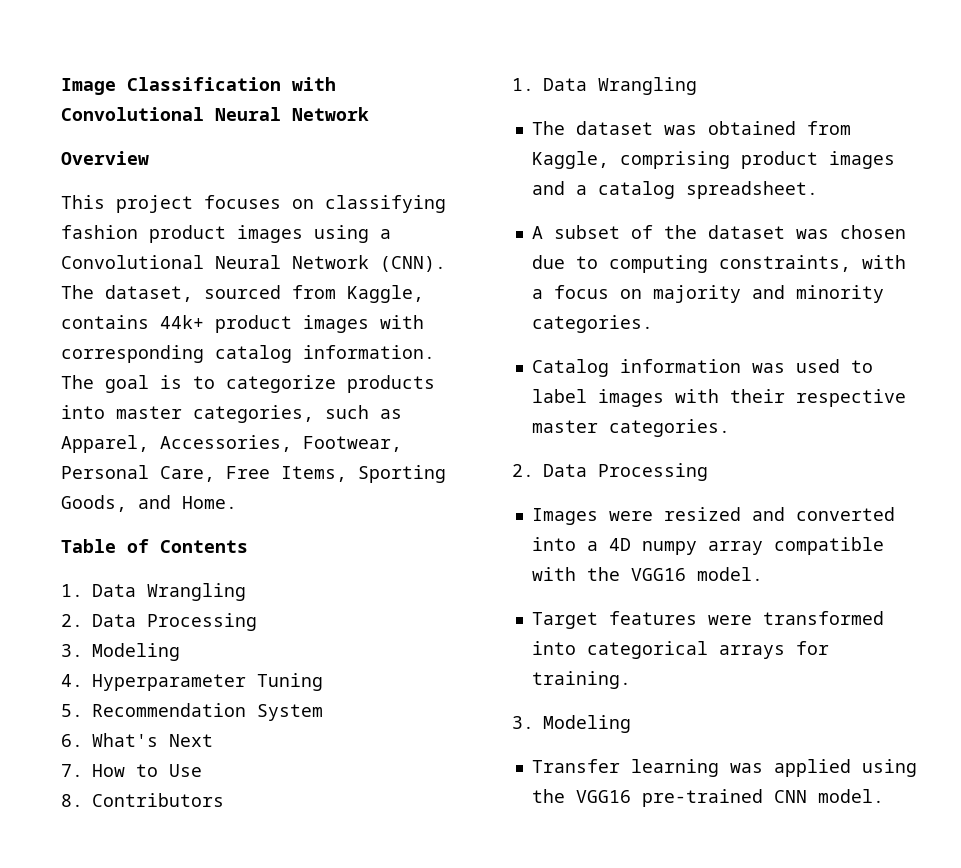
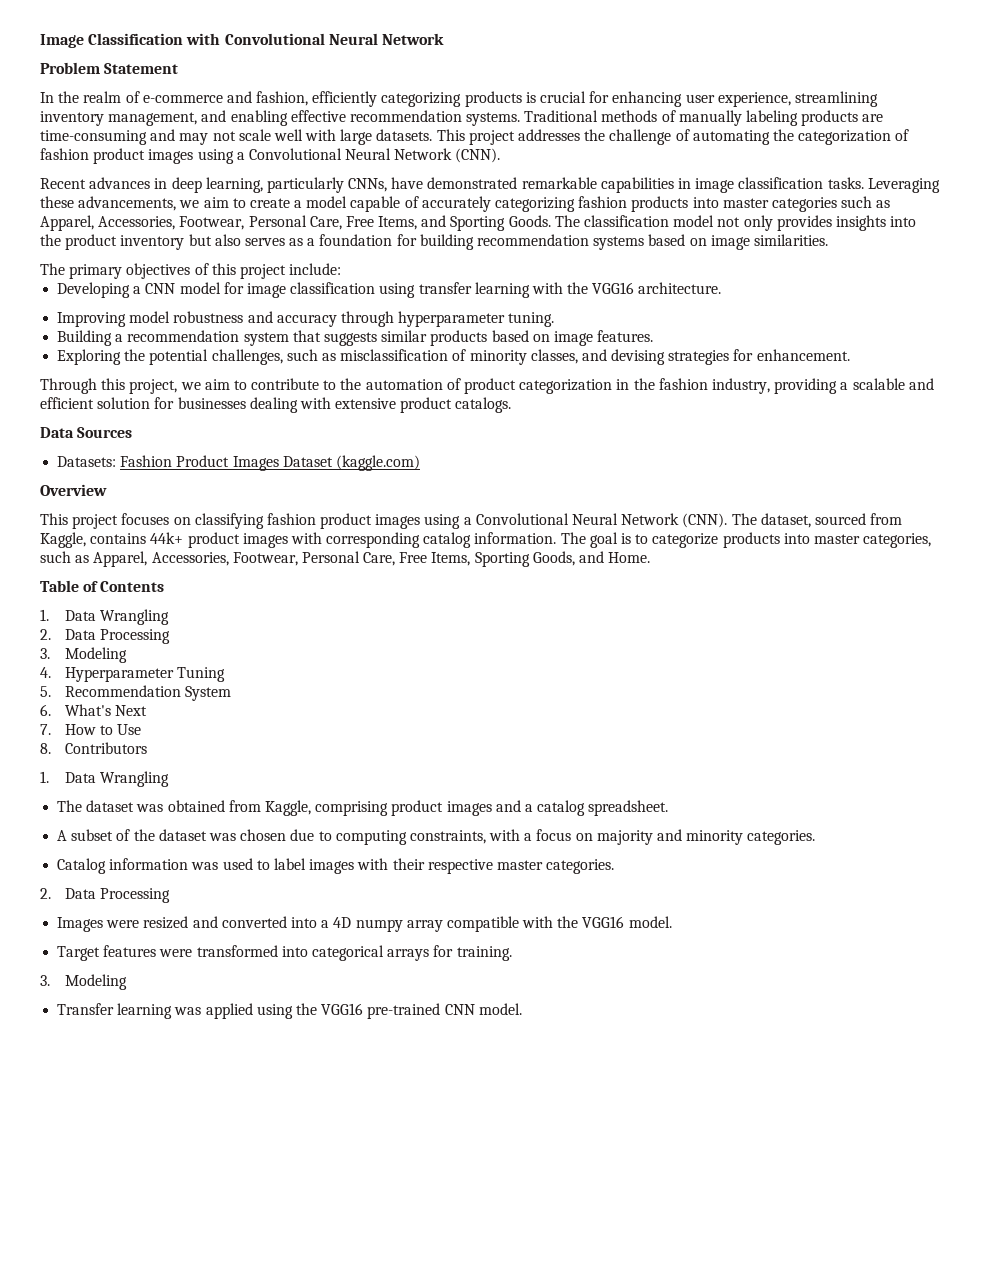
+ Problem Statement
+ In the realm of e-commerce and fashion, efficiently categorizing products is crucial for enhancing user experience, streamlining inventory management, and enabling effective recommendation systems. Traditional methods of manually labeling products are time-consuming and may not scale well with large datasets. This project addresses the challenge of automating the categorization of fashion product images using a Convolutional Neural Network (CNN).
+ Recent advances in deep learning, particularly CNNs, have demonstrated remarkable capabilities in image classification tasks. Leveraging these advancements, we aim to create a model capable of accurately categorizing fashion products into master categories such as Apparel, Accessories, Footwear, Personal Care, Free Items, and Sporting Goods. The classification model not only provides insights into the product inventory but also serves as a foundation for building recommendation systems based on image similarities.
+ The primary objectives of this project include:
+ Developing a CNN model for image classification using transfer learning with the VGG16 architecture.
+ Improving model robustness and accuracy through hyperparameter tuning.
+ Building a recommendation system that suggests similar products based on image features.
+ Exploring the potential challenges, such as misclassification of minority classes, and devising strategies for enhancement.
+ Through this project, we aim to contribute to the automation of product categorization in the fashion industry, providing a scalable and efficient solution for businesses dealing with extensive product catalogs.
+ Data Sources
+ Datasets: Fashion Product Images Dataset (kaggle.com)

